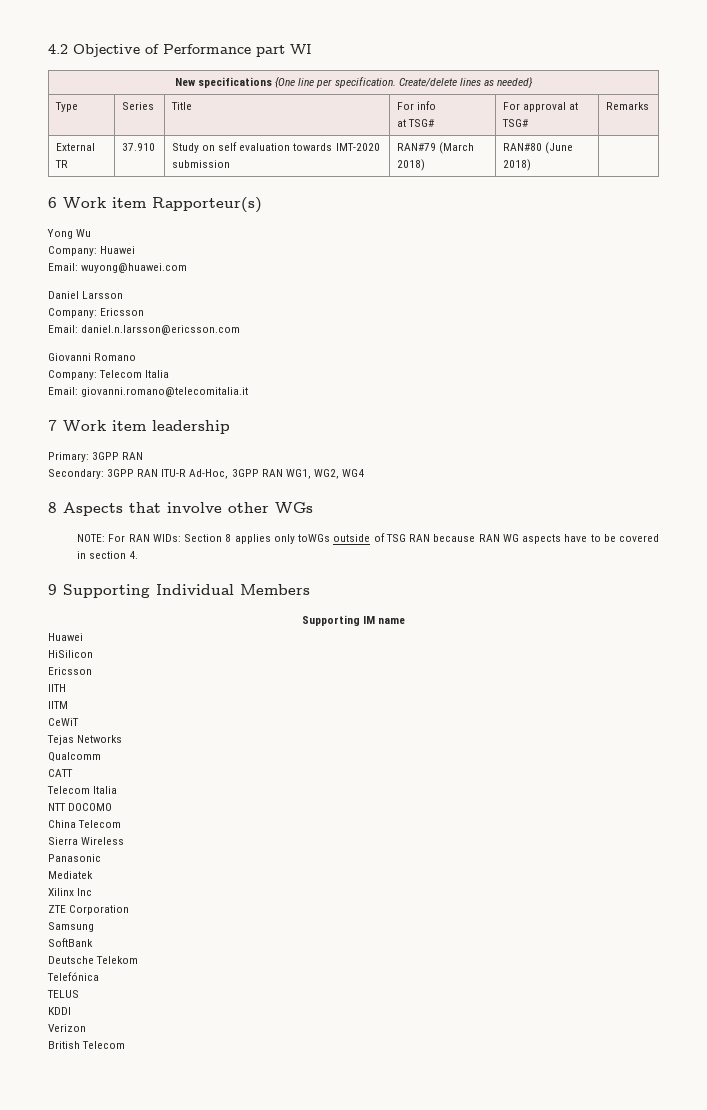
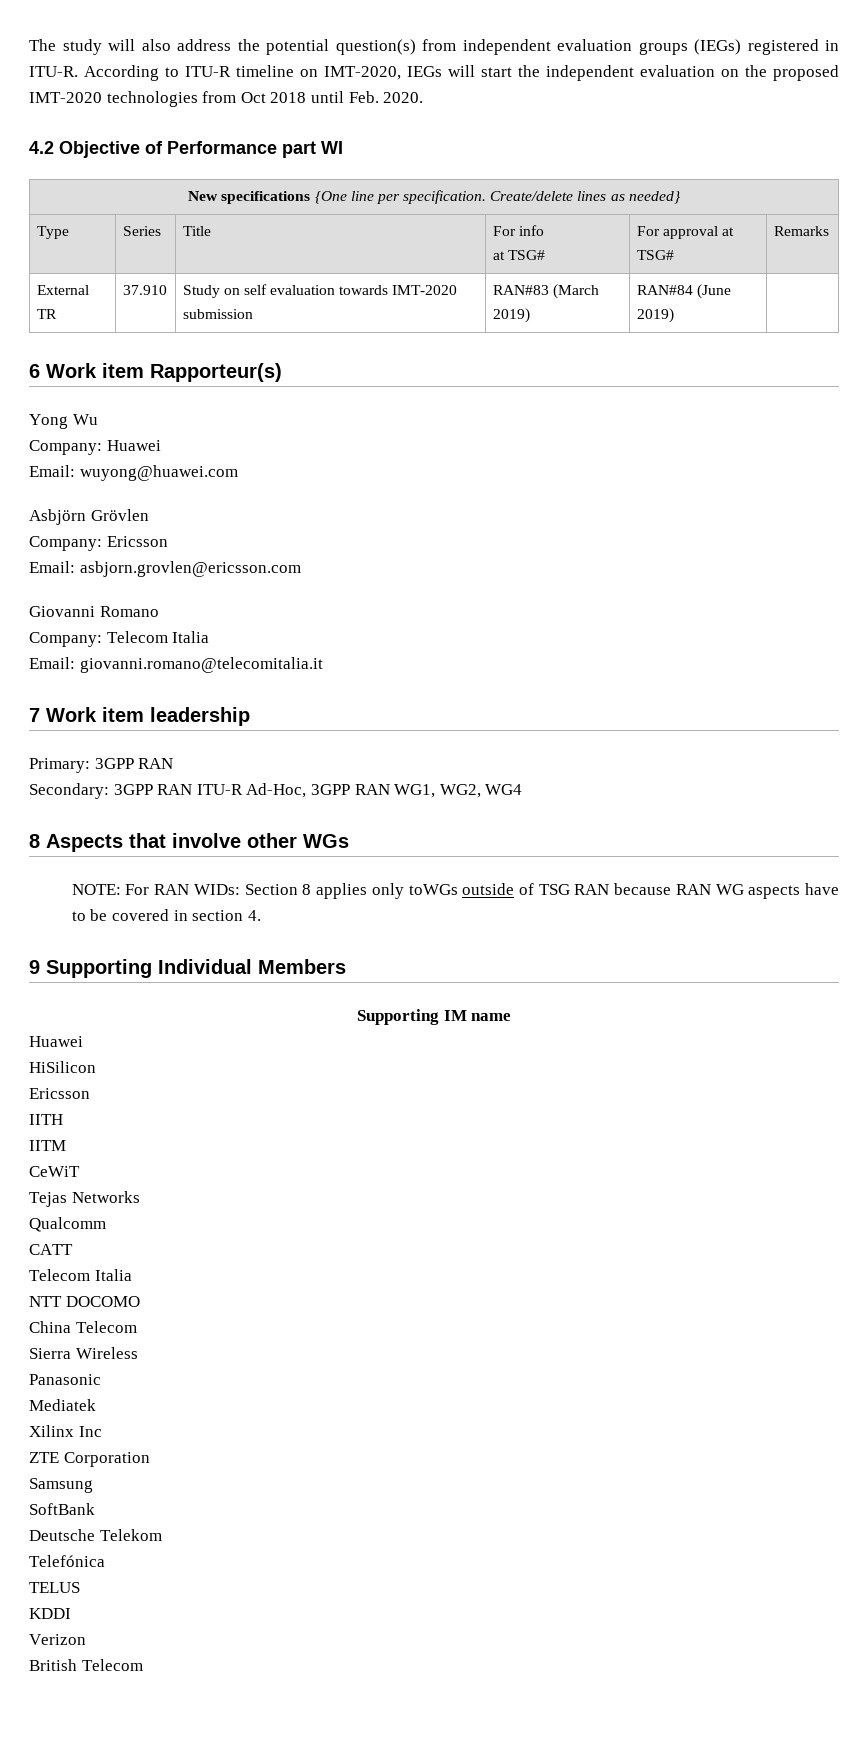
+ The study will also address the potential question(s) from independent evaluation groups (IEGs) registered in ITU-R. According to ITU-R timeline on IMT-2020, IEGs will start the independent evaluation on the proposed IMT-2020 technologies from Oct 2018 until Feb. 2020.
- External TR | 37.910 | Study on self evaluation towards IMT-2020 submission | RAN#79 (March 2018) | RAN#80 (June 2018) |
+ External TR | 37.910 | Study on self evaluation towards IMT-2020 submission | RAN#83 (March 2019) | RAN#84 (June 2019) |
- Daniel Larsson
+ Asbjörn Grövlen
- Email: daniel.n.larsson@ericsson.com
+ Email: asbjorn.grovlen@ericsson.com

